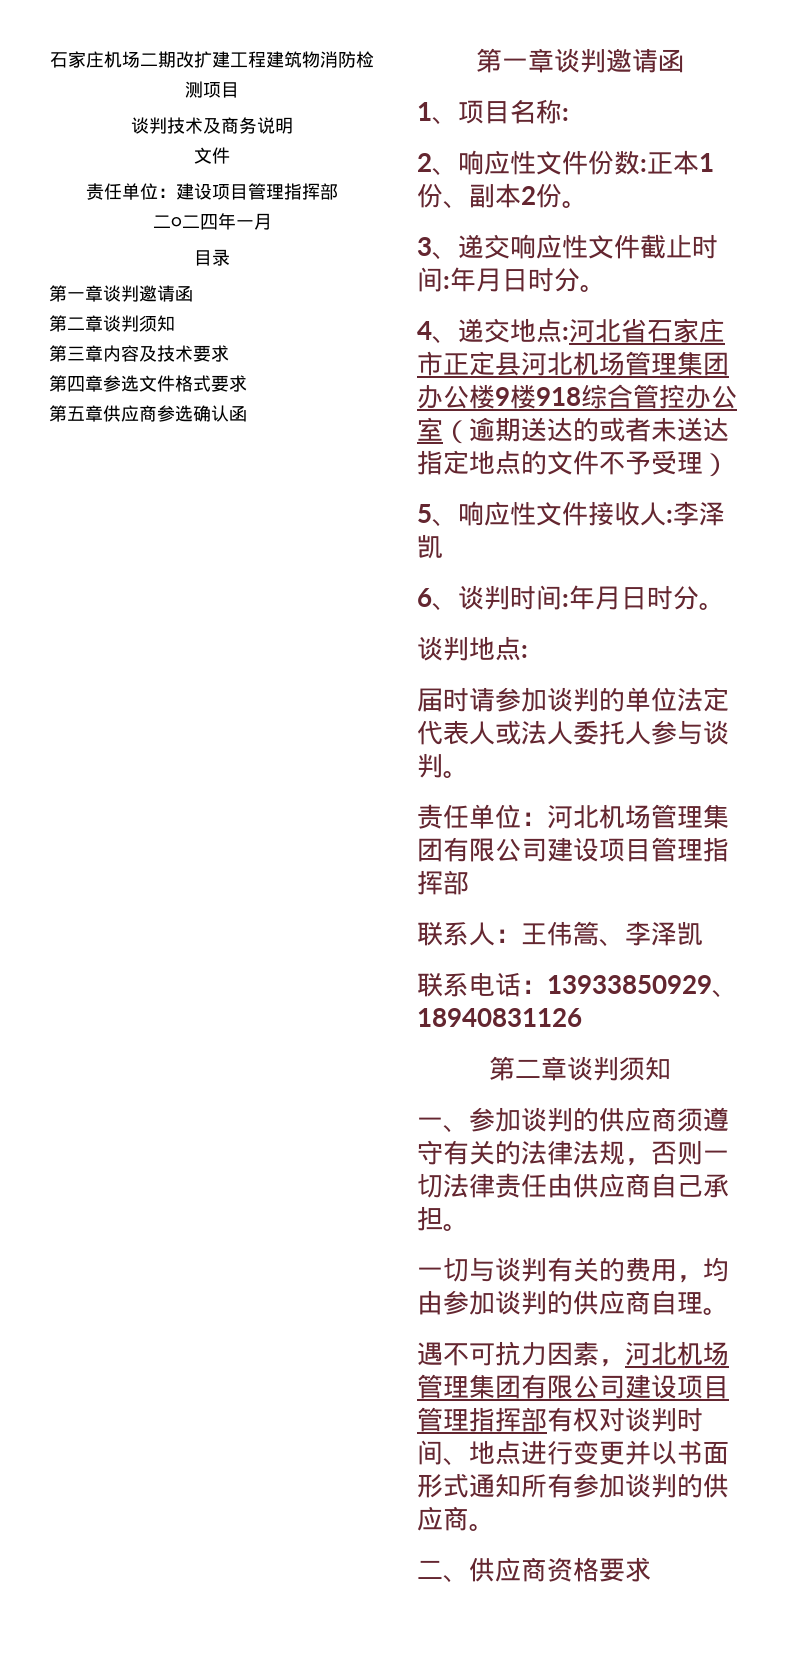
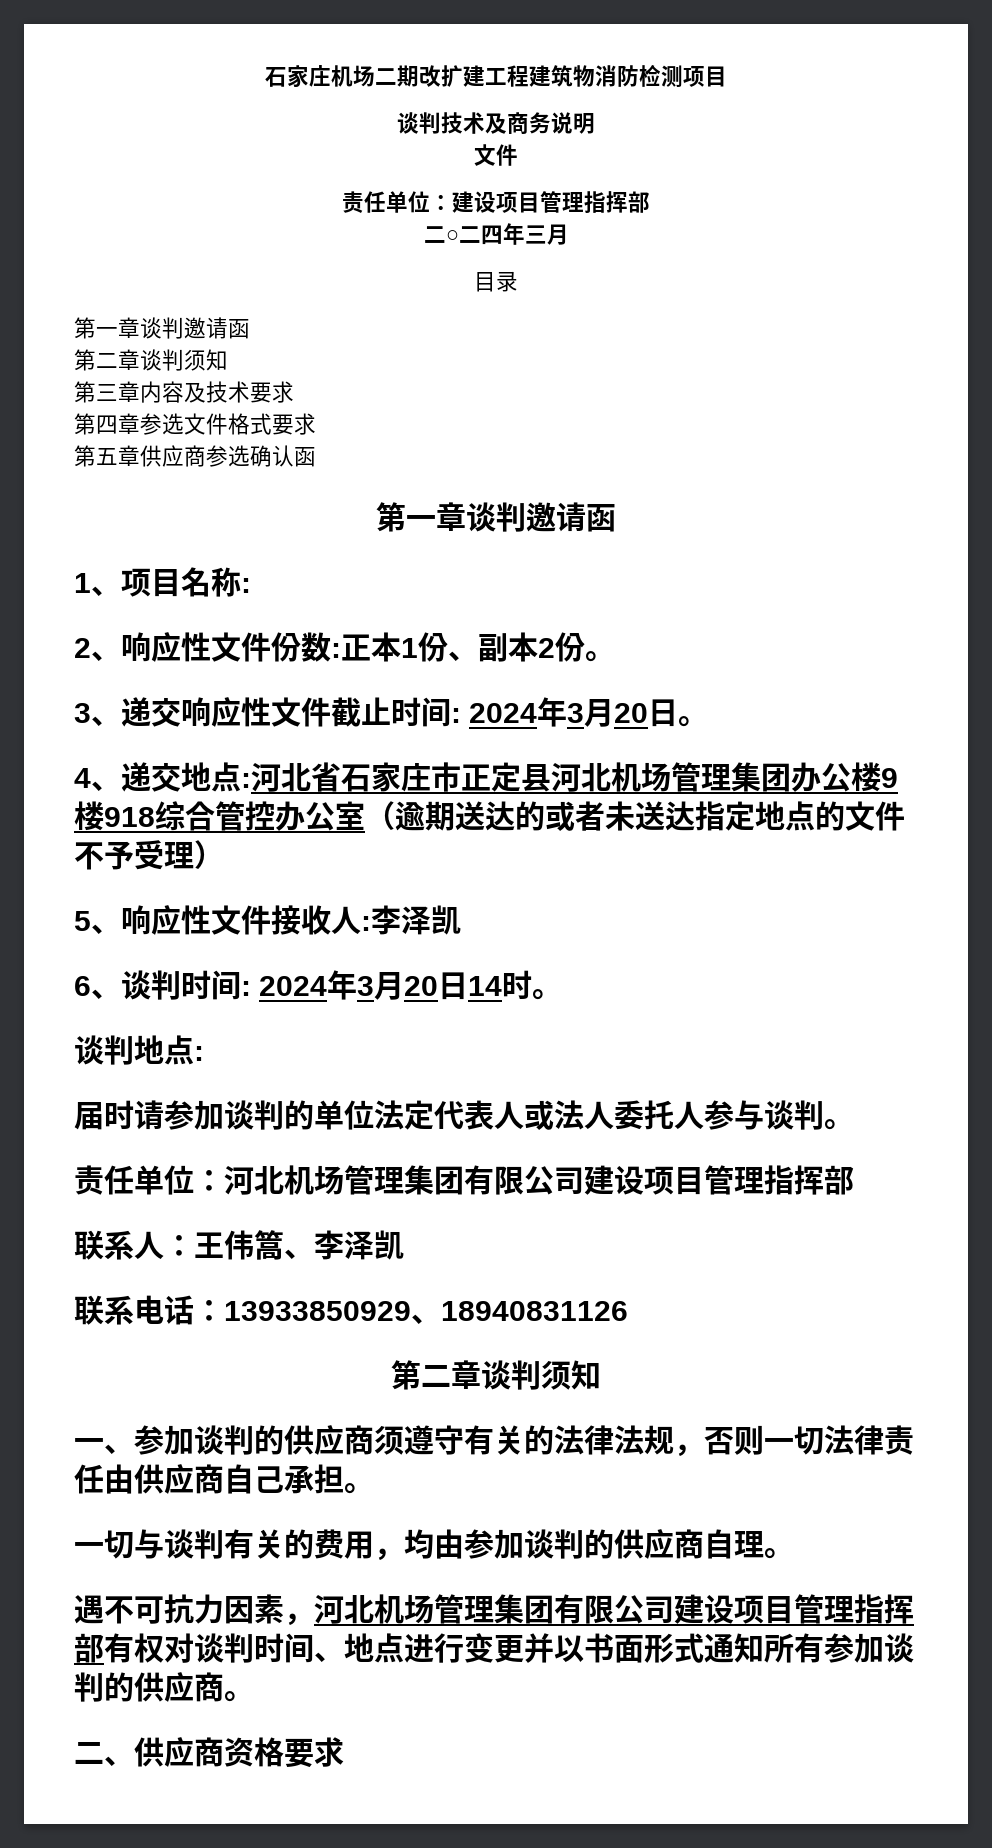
- 二○二四年一月
+ 二○二四年三月
- 3、递交响应性文件截止时间:年月日时分。
+ 3、递交响应性文件截止时间: 2024年3月20日。
- 6、谈判时间:年月日时分。
+ 6、谈判时间: 2024年3月20日14时。

